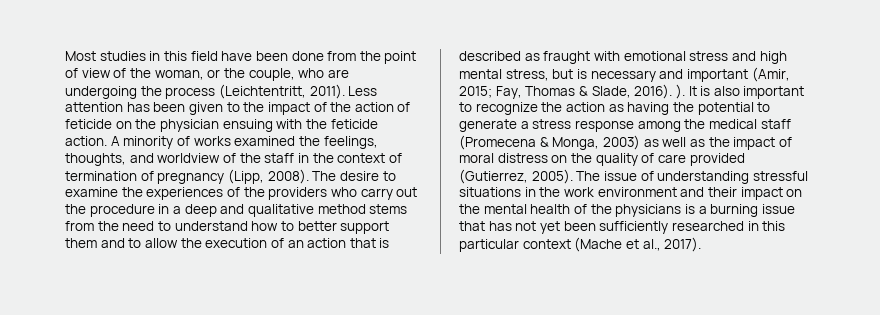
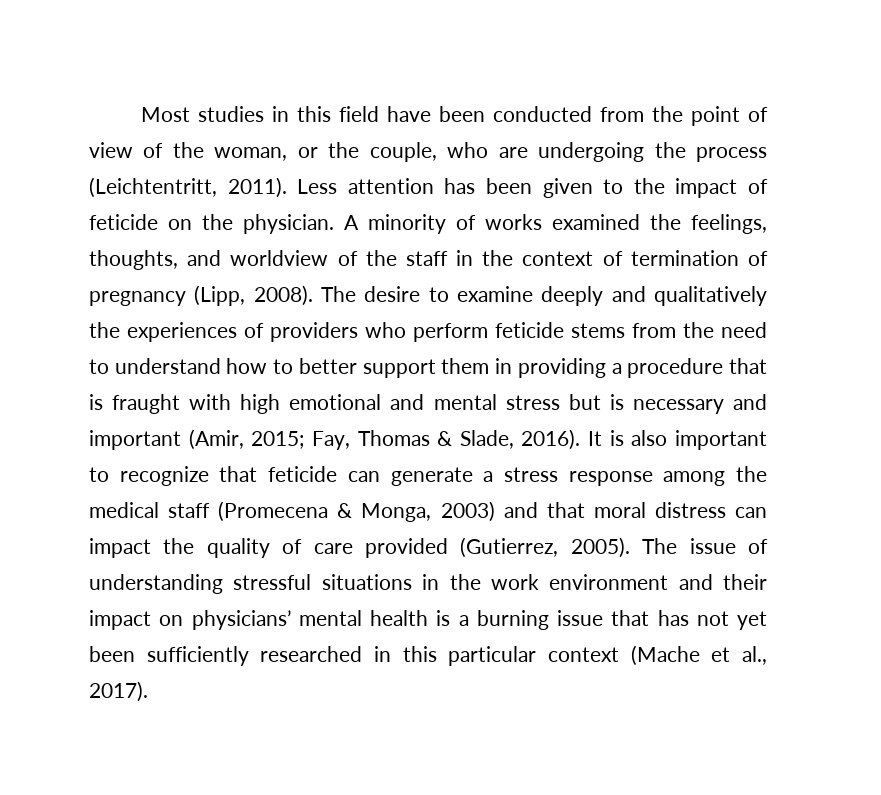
- Most studies in this field have been done from the point of view of the woman, or the couple, who are undergoing the process (Leichtentritt, 2011).
+ Most studies in this field have been conducted from the point of view of the woman, or the couple, who are undergoing the process (Leichtentritt, 2011).
- Less attention has been given to the impact of the action of feticide on the physician ensuing with the feticide action.
+ Less attention has been given to the impact of feticide on the physician.
- The desire to examine the experiences of the providers who carry out the procedure in a deep and qualitative method stems from the need to understand how to better support them and to allow the execution of an action that is described as fraught with emotional stress and high mental stress, but is necessary and important (Amir, 2015; Fay, Thomas & Slade, 2016). ).
+ The desire to examine deeply and qualitatively the experiences of providers who perform feticide stems from the need to understand how to better support them in providing a procedure that is fraught with high emotional and mental stress but is necessary and important (Amir, 2015; Fay, Thomas & Slade, 2016).
- It is also important to recognize the action as having the potential to generate a stress response among the medical staff (Promecena & Monga, 2003) as well as the impact of moral distress on the quality of care provided (Gutierrez, 2005).
+ It is also important to recognize that feticide can generate a stress response among the medical staff (Promecena & Monga, 2003) and that moral distress can impact the quality of care provided (Gutierrez, 2005).
- The issue of understanding stressful situations in the work environment and their impact on the mental health of the physicians is a burning issue that has not yet been sufficiently researched in this particular context (Mache et al., 2017).
+ The issue of understanding stressful situations in the work environment and their impact on physicians’ mental health is a burning issue that has not yet been sufficiently researched in this particular context (Mache et al., 2017).

